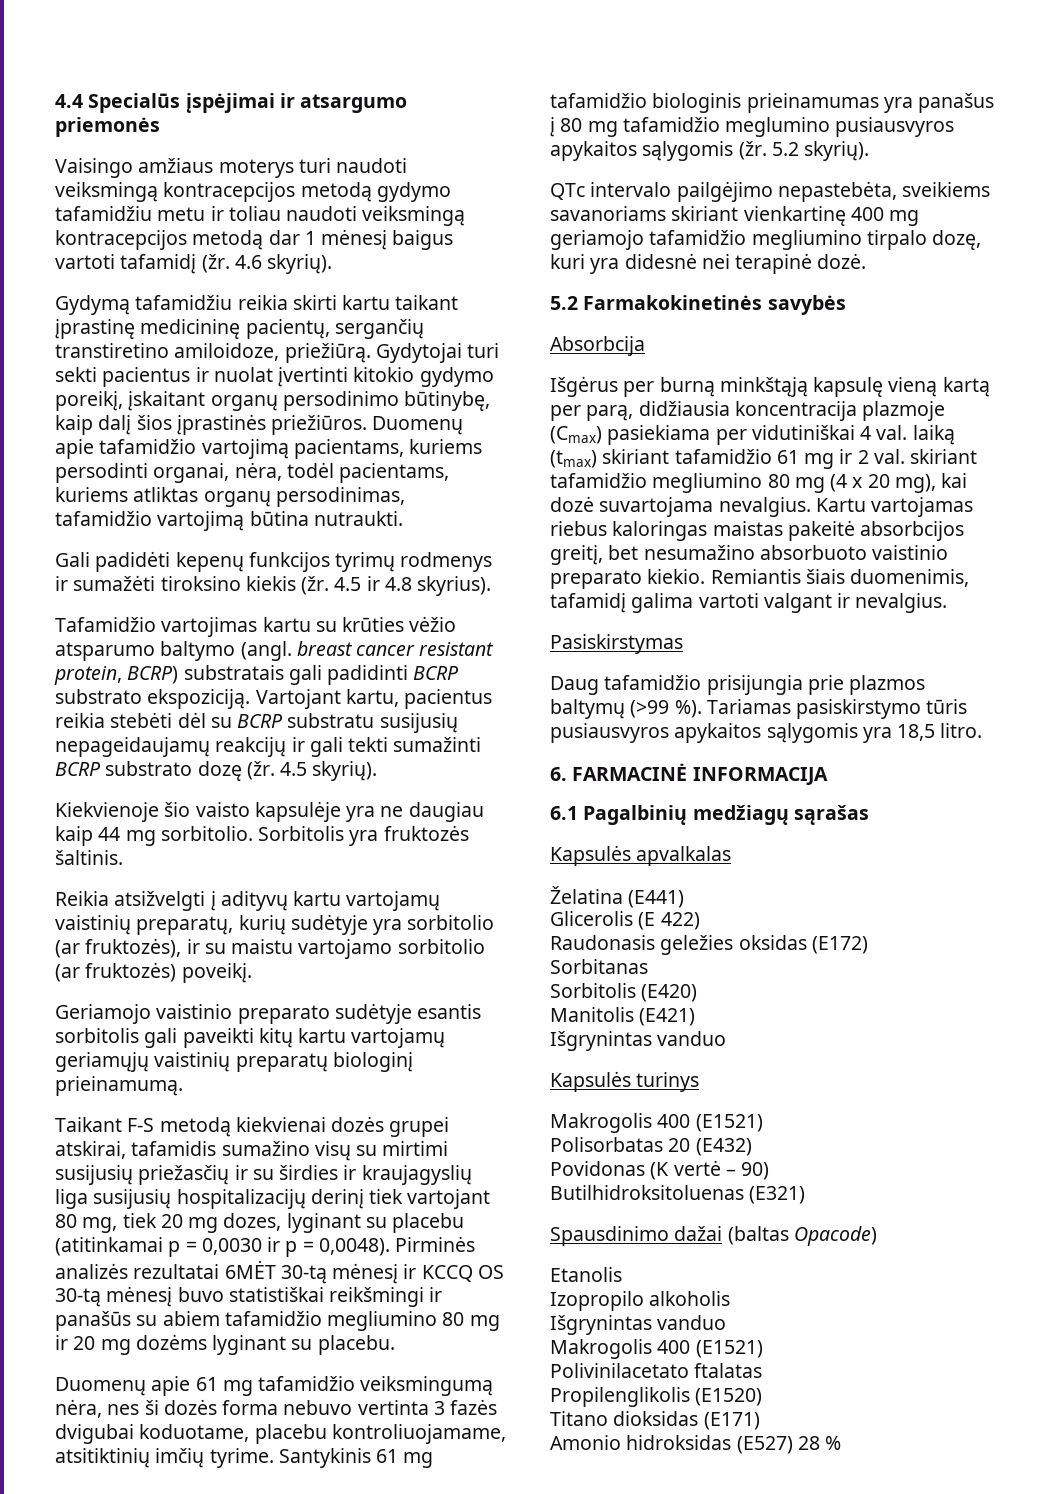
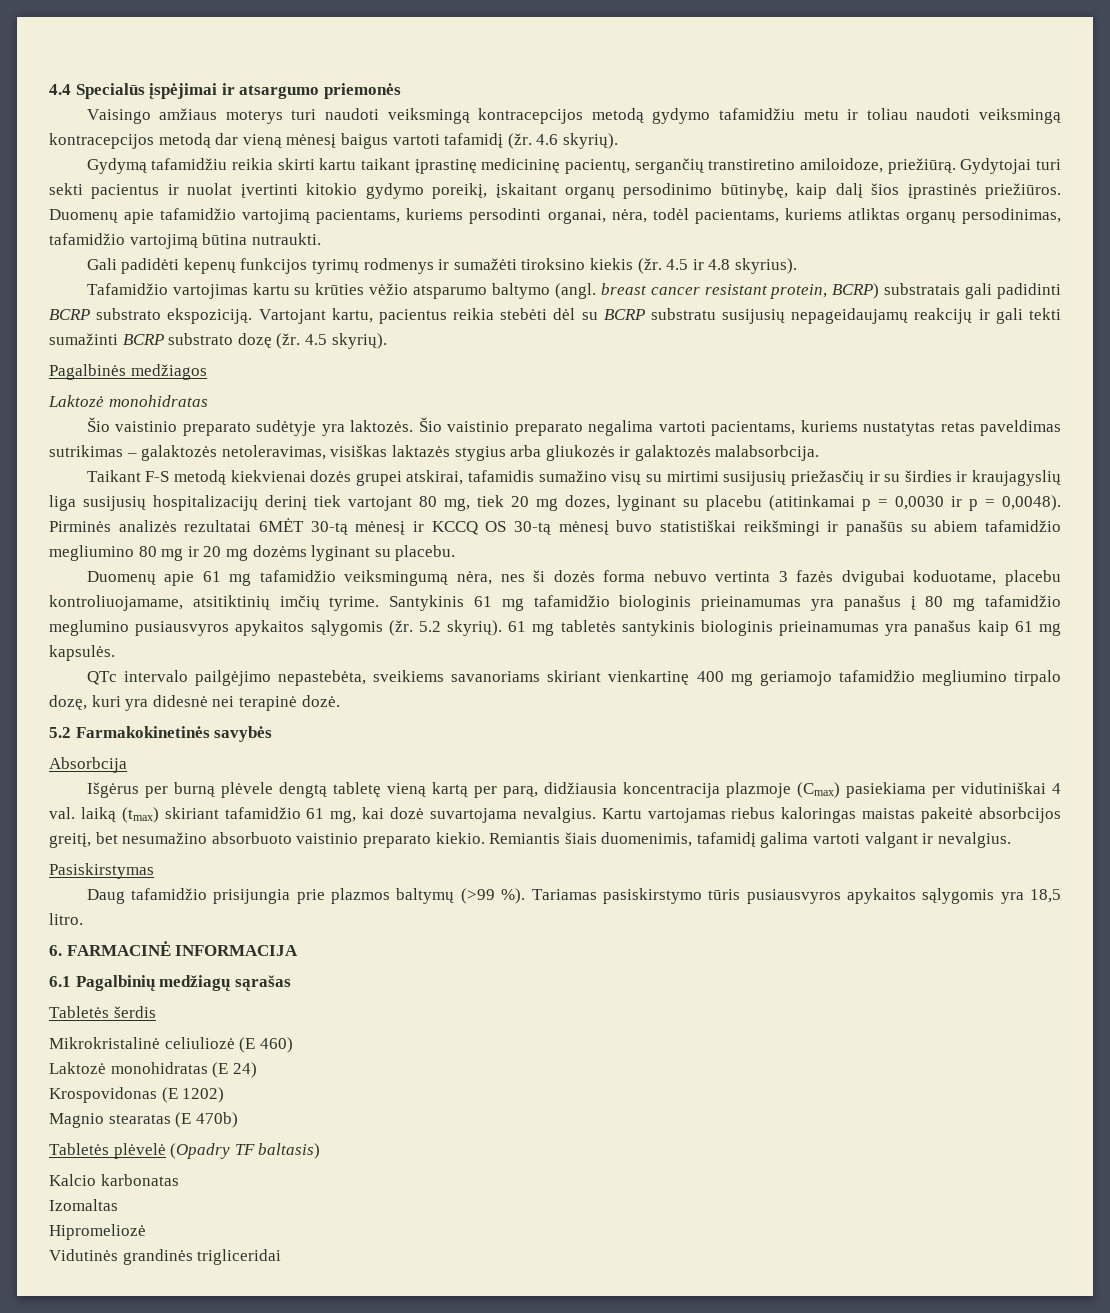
- Vaisingo amžiaus moterys turi naudoti veiksmingą kontracepcijos metodą gydymo tafamidžiu metu ir toliau naudoti veiksmingą kontracepcijos metodą dar 1 mėnesį baigus vartoti tafamidį (žr.
+ Vaisingo amžiaus moterys turi naudoti veiksmingą kontracepcijos metodą gydymo tafamidžiu metu ir toliau naudoti veiksmingą kontracepcijos metodą dar vieną mėnesį baigus vartoti tafamidį (žr.
- Kiekvienoje šio vaisto kapsulėje yra ne daugiau kaip 44 mg sorbitolio. Sorbitolis yra fruktozės šaltinis.
- Reikia atsižvelgti į adityvų kartu vartojamų vaistinių preparatų, kurių sudėtyje yra sorbitolio (ar fruktozės), ir su maistu vartojamo sorbitolio (ar fruktozės) poveikį.
- Geriamojo vaistinio preparato sudėtyje esantis sorbitolis gali paveikti kitų kartu vartojamų geriamųjų vaistinių preparatų biologinį prieinamumą.
+ Pagalbinės medžiagos
+ Laktozė monohidratas
+ Šio vaistinio preparato sudėtyje yra laktozės. Šio vaistinio preparato negalima vartoti pacientams, kuriems nustatytas retas paveldimas sutrikimas – galaktozės netoleravimas, visiškas laktazės stygius arba gliukozės ir galaktozės malabsorbcija.
+ 61 mg tabletės santykinis biologinis prieinamumas yra panašus kaip 61 mg kapsulės.
- Išgėrus per burną minkštąją kapsulę vieną kartą per parą, didžiausia koncentracija plazmoje (Cmax) pasiekiama per vidutiniškai 4 val. laiką (tmax) skiriant tafamidžio 61 mg ir 2 val. skiriant tafamidžio megliumino 80 mg (4 x 20 mg), kai dozė suvartojama nevalgius.
+ Išgėrus per burną plėvele dengtą tabletę vieną kartą per parą, didžiausia koncentracija plazmoje (Cmax) pasiekiama per vidutiniškai 4 val. laiką (tmax) skiriant tafamidžio 61 mg, kai dozė suvartojama nevalgius.
- Kapsulės apvalkalas
- Želatina (E441)
- Glicerolis (E 422)
- Raudonasis geležies oksidas (E172)
- Sorbitanas
- Sorbitolis (E420)
- Manitolis (E421)
- Išgrynintas vanduo
- Kapsulės turinys
- Makrogolis 400 (E1521)
- Polisorbatas 20 (E432)
- Povidonas (K vertė – 90)
- Butilhidroksitoluenas (E321)
- Spausdinimo dažai (baltas Opacode)
- Etanolis
- Izopropilo alkoholis
- Išgrynintas vanduo
- Makrogolis 400 (E1521)
- Polivinilacetato ftalatas
- Propilenglikolis (E1520)
- Titano dioksidas (E171)
- Amonio hidroksidas (E527) 28 %
+ Tabletės šerdis
+ Mikrokristalinė celiuliozė (E 460)
+ Laktozė monohidratas (E 24)
+ Krospovidonas (E 1202)
+ Magnio stearatas (E 470b)
+ Tabletės plėvelė (Opadry TF baltasis)
+ Kalcio karbonatas
+ Izomaltas
+ Hipromeliozė
+ Vidutinės grandinės trigliceridai

